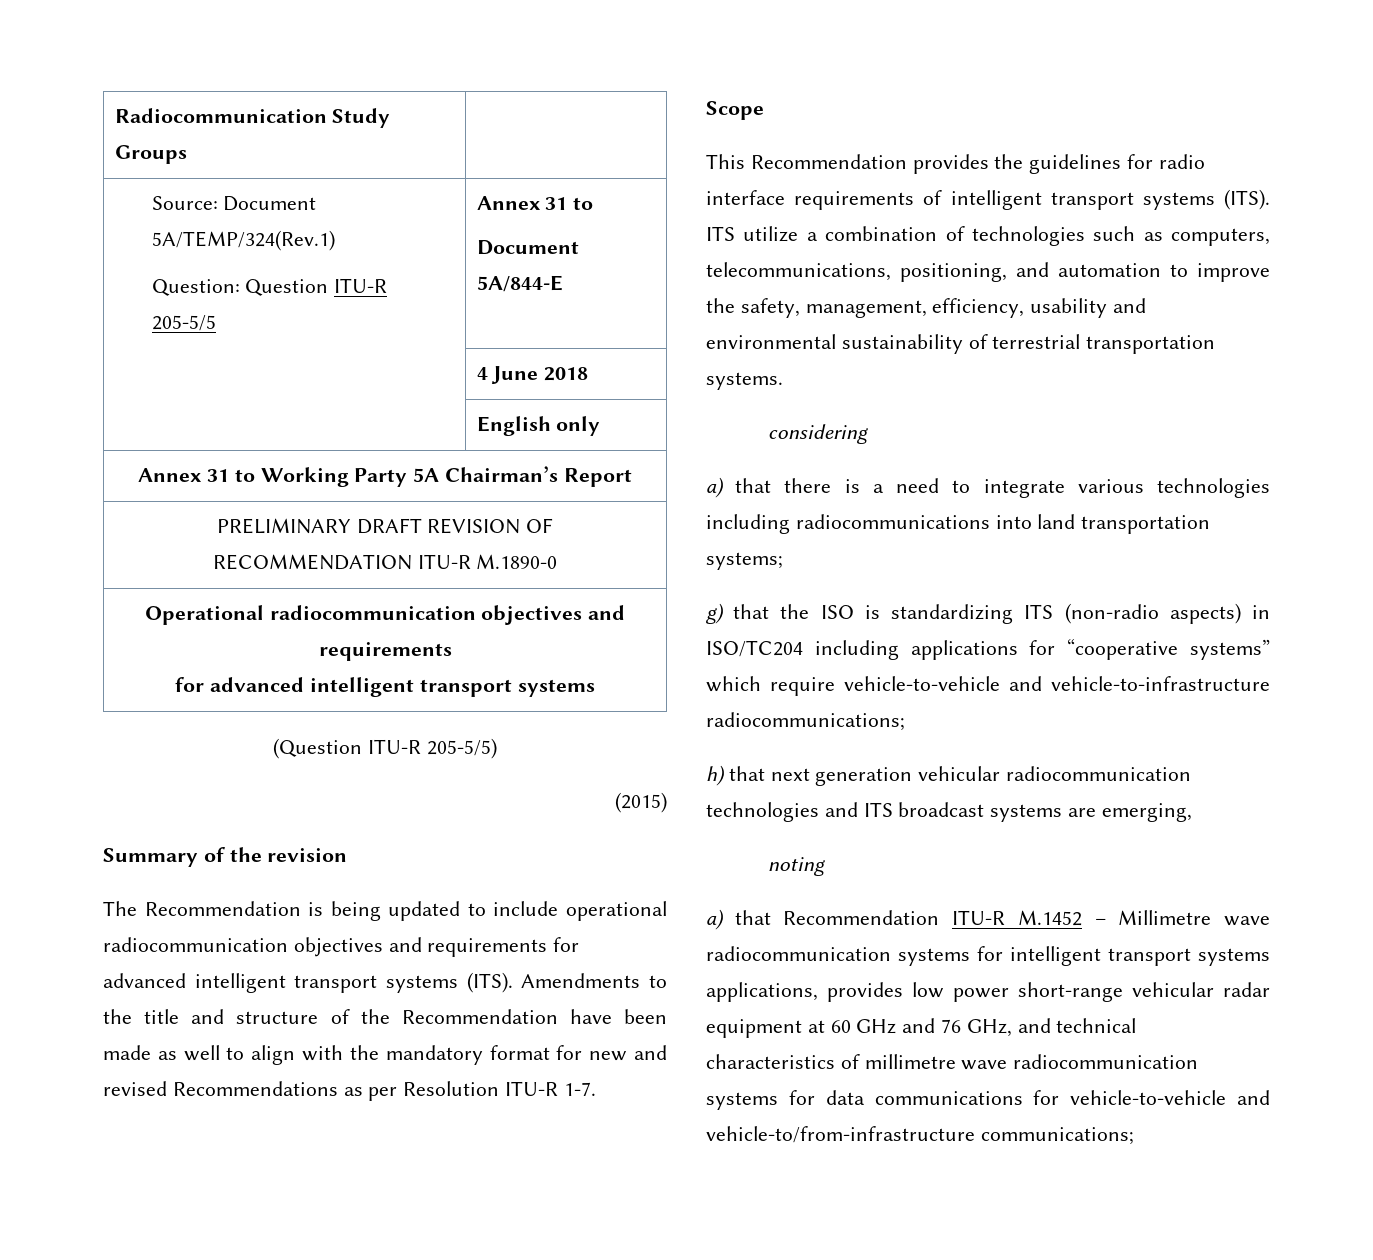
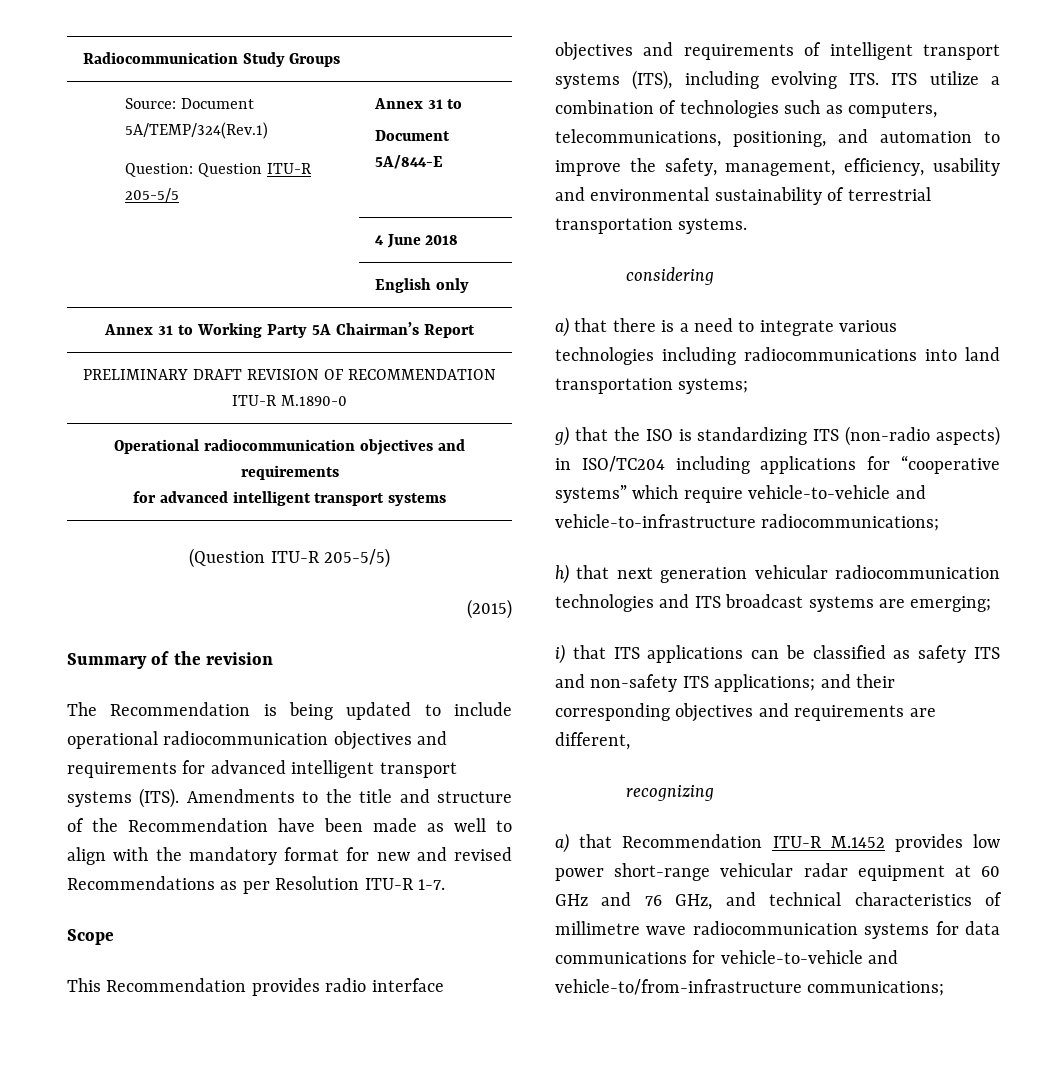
- This Recommendation provides the guidelines for radio interface requirements of intelligent transport systems (ITS). ITS utilize a combination of technologies such as computers, telecommunications, positioning, and automation to improve the safety, management, efficiency, usability and environmental sustainability of terrestrial transportation systems.
+ This Recommendation provides radio interface objectives and requirements of intelligent transport systems (ITS), including evolving ITS. ITS utilize a combination of technologies such as computers, telecommunications, positioning, and automation to improve the safety, management, efficiency, usability and environmental sustainability of terrestrial transportation systems.
- h) that next generation vehicular radiocommunication technologies and ITS broadcast systems are emerging,
- noting
+ h) that next generation vehicular radiocommunication technologies and ITS broadcast systems are emerging;
+ i) that ITS applications can be classified as safety ITS and non-safety ITS applications; and their corresponding objectives and requirements are different,
+ recognizing
- a) that Recommendation ITU-R M.1452 – Millimetre wave radiocommunication systems for intelligent transport systems applications, provides low power short-range vehicular radar equipment at 60 GHz and 76 GHz, and technical characteristics of millimetre wave radiocommunication systems for data communications for vehicle-to-vehicle and vehicle-to/from-infrastructure communications;
+ a) that Recommendation ITU-R M.1452 provides low power short-range vehicular radar equipment at 60 GHz and 76 GHz, and technical characteristics of millimetre wave radiocommunication systems for data communications for vehicle-to-vehicle and vehicle-to/from-infrastructure communications;

